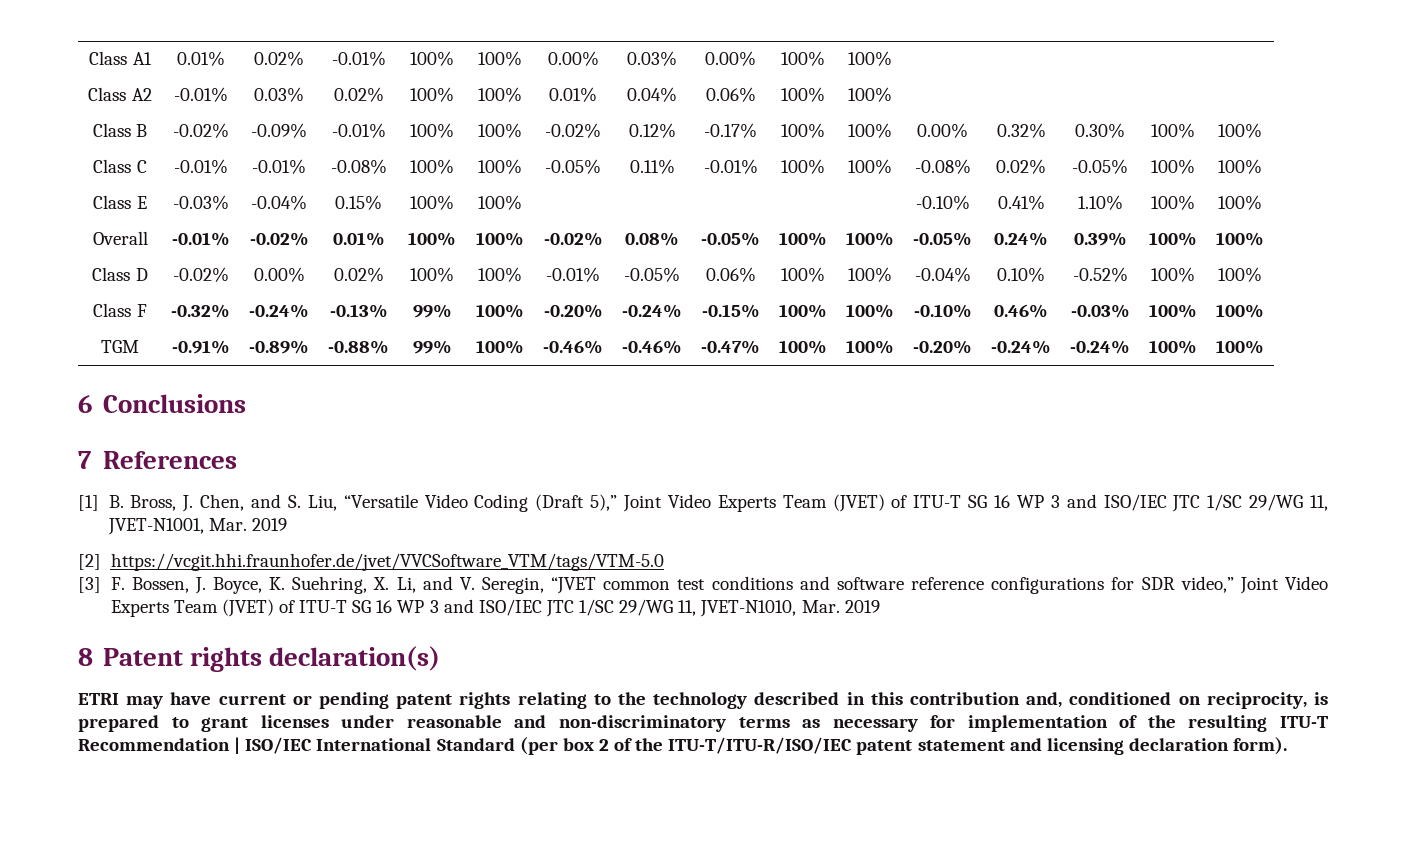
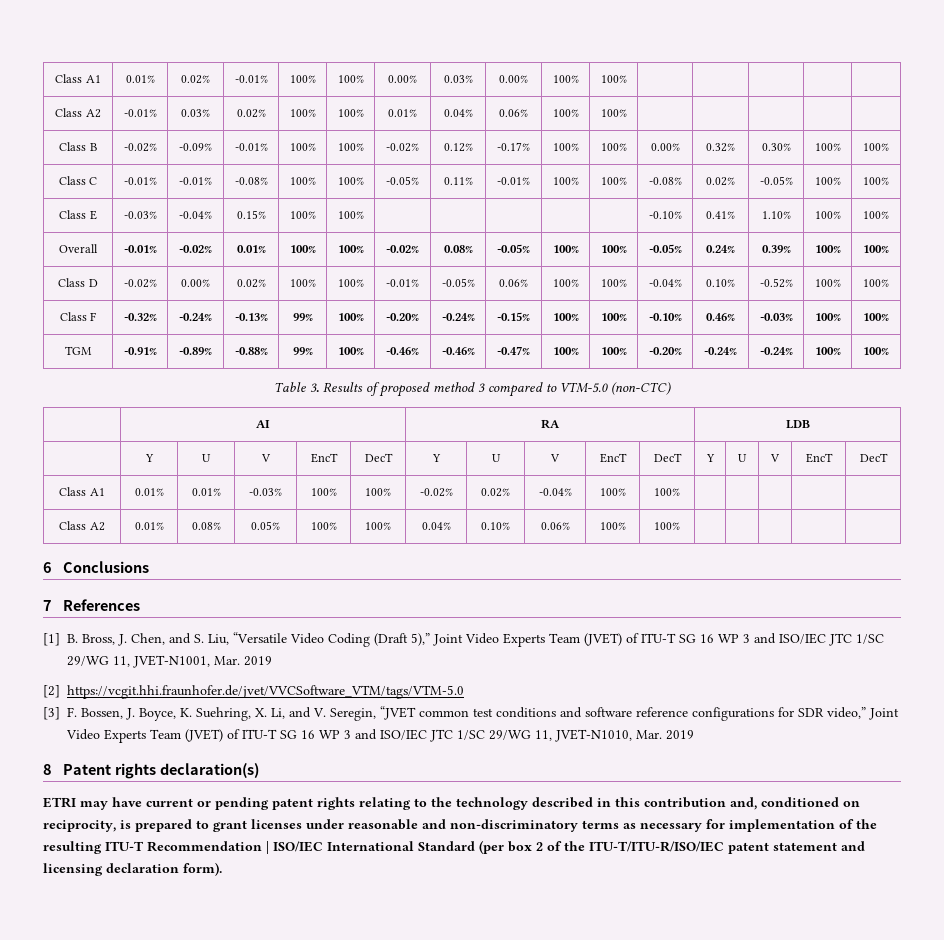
+ Table 3. Results of proposed method 3 compared to VTM-5.0 (non-CTC)
+ | AI | RA | LDB
+ | Y | U | V | EncT | DecT | Y | U | V | EncT | DecT | Y | U | V | EncT | DecT
+ Class A1 | 0.01% | 0.01% | -0.03% | 100% | 100% | -0.02% | 0.02% | -0.04% | 100% | 100% | | | | |
+ Class A2 | 0.01% | 0.08% | 0.05% | 100% | 100% | 0.04% | 0.10% | 0.06% | 100% | 100% | | | | |

